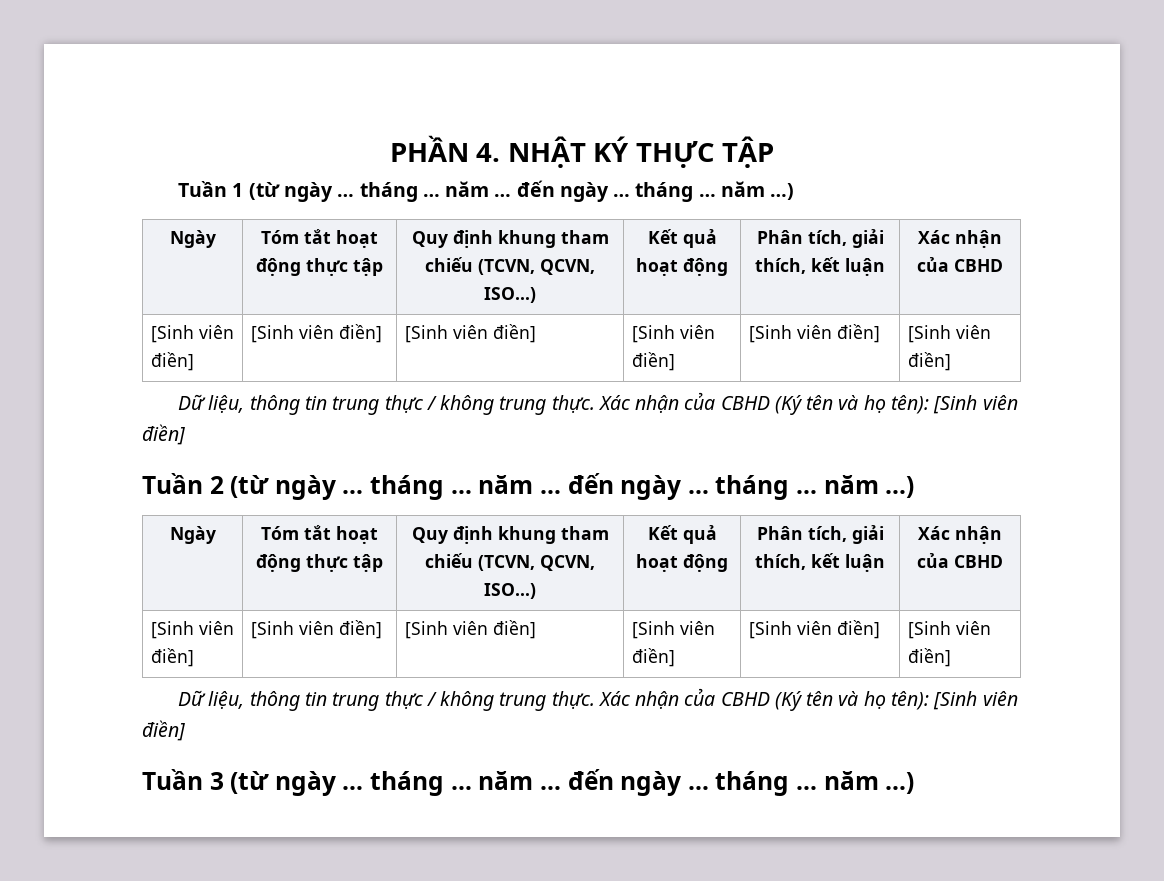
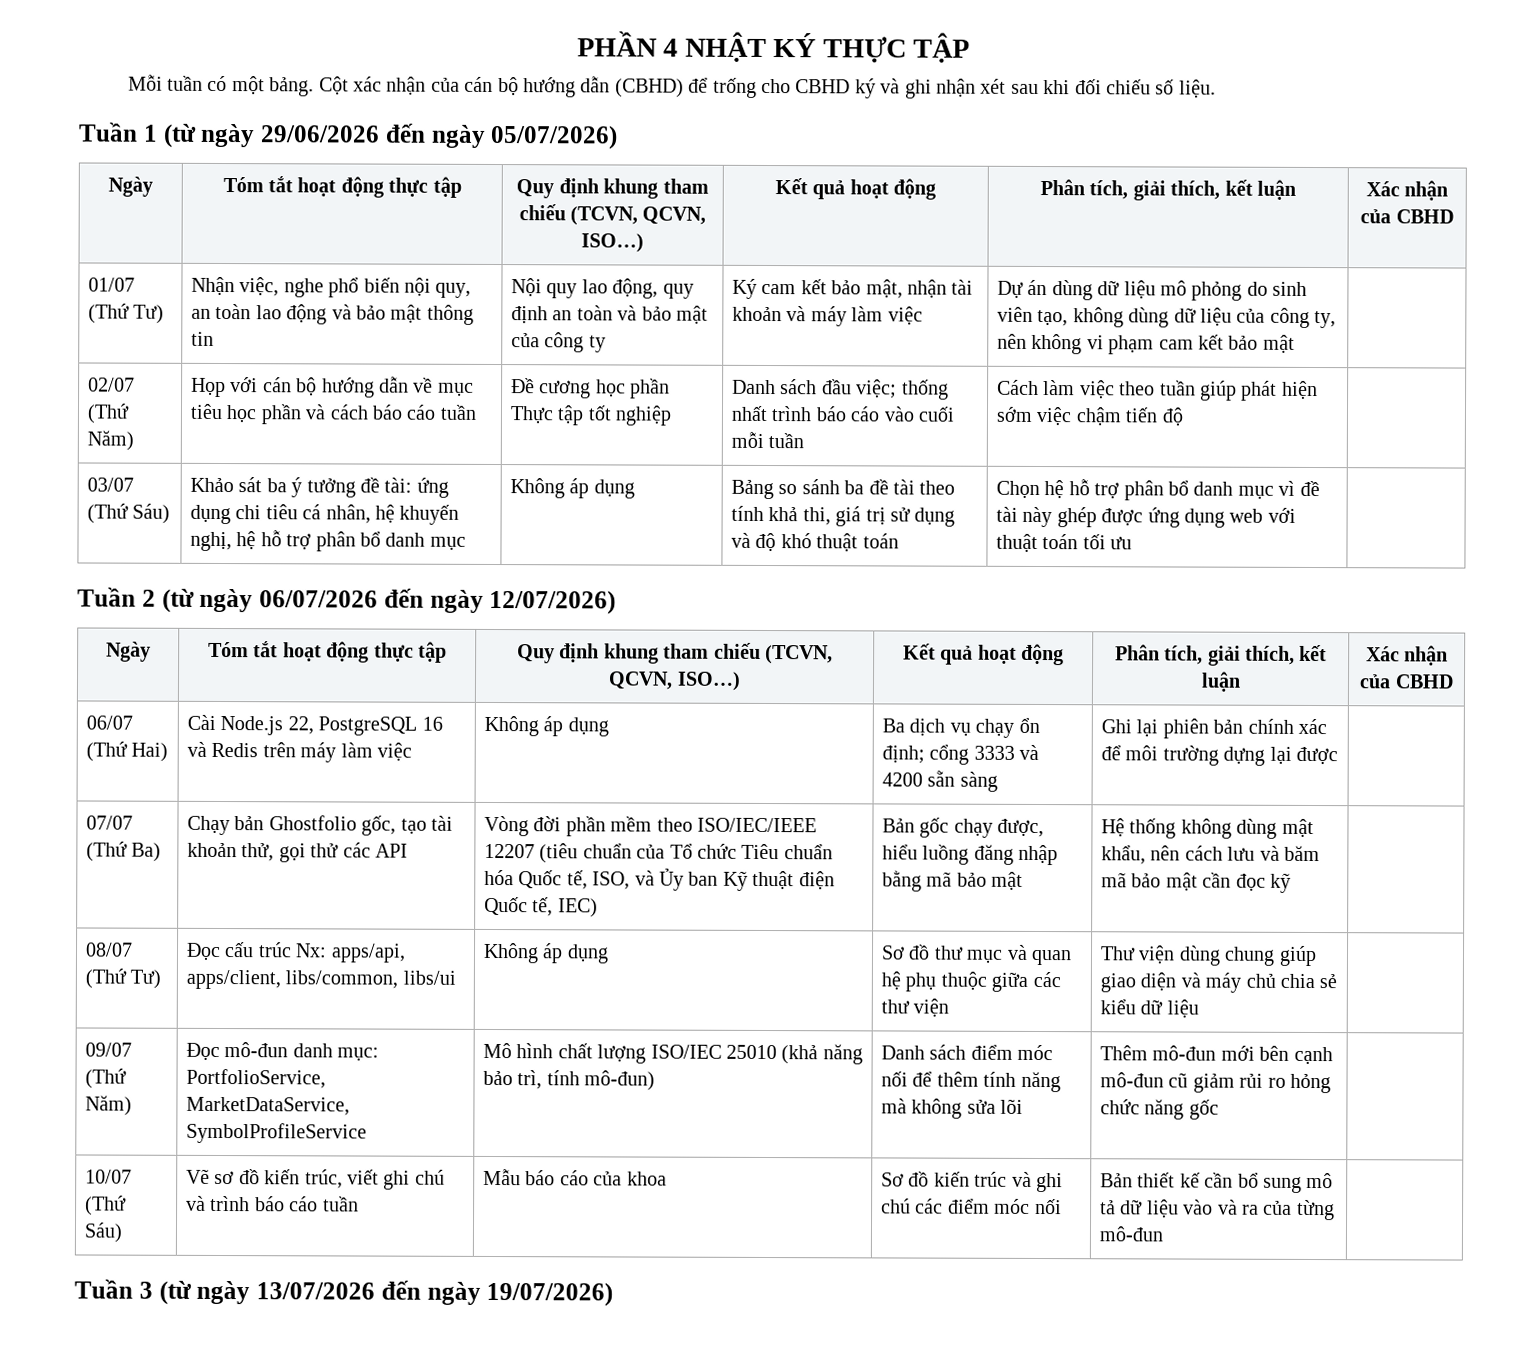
- PHẦN 4. NHẬT KÝ THỰC TẬP
+ PHẦN 4 NHẬT KÝ THỰC TẬP
- Tuần 1 (từ ngày … tháng … năm … đến ngày … tháng … năm …)
+ Mỗi tuần có một bảng. Cột xác nhận của cán bộ hướng dẫn (CBHD) để trống cho CBHD ký và ghi nhận xét sau khi đối chiếu số liệu.
+ Tuần 1 (từ ngày 29/06/2026 đến ngày 05/07/2026)
  Ngày | Tóm tắt hoạt động thực tập | Quy định khung tham chiếu (TCVN, QCVN, ISO…) | Kết quả hoạt động | Phân tích, giải thích, kết luận | Xác nhận của CBHD
- [Sinh viên điền] | [Sinh viên điền] | [Sinh viên điền] | [Sinh viên điền] | [Sinh viên điền] | [Sinh viên điền]
- Dữ liệu, thông tin trung thực / không trung thực. Xác nhận của CBHD (Ký tên và họ tên): [Sinh viên điền]
- Tuần 2 (từ ngày … tháng … năm … đến ngày … tháng … năm …)
+ 01/07 (Thứ Tư) | Nhận việc, nghe phổ biến nội quy, an toàn lao động và bảo mật thông tin | Nội quy lao động, quy định an toàn và bảo mật của công ty | Ký cam kết bảo mật, nhận tài khoản và máy làm việc | Dự án dùng dữ liệu mô phỏng do sinh viên tạo, không dùng dữ liệu của công ty, nên không vi phạm cam kết bảo mật |
+ 02/07 (Thứ Năm) | Họp với cán bộ hướng dẫn về mục tiêu học phần và cách báo cáo tuần | Đề cương học phần Thực tập tốt nghiệp | Danh sách đầu việc; thống nhất trình báo cáo vào cuối mỗi tuần | Cách làm việc theo tuần giúp phát hiện sớm việc chậm tiến độ |
+ 03/07 (Thứ Sáu) | Khảo sát ba ý tưởng đề tài: ứng dụng chi tiêu cá nhân, hệ khuyến nghị, hệ hỗ trợ phân bổ danh mục | Không áp dụng | Bảng so sánh ba đề tài theo tính khả thi, giá trị sử dụng và độ khó thuật toán | Chọn hệ hỗ trợ phân bổ danh mục vì đề tài này ghép được ứng dụng web với thuật toán tối ưu |
+ Tuần 2 (từ ngày 06/07/2026 đến ngày 12/07/2026)
  Ngày | Tóm tắt hoạt động thực tập | Quy định khung tham chiếu (TCVN, QCVN, ISO…) | Kết quả hoạt động | Phân tích, giải thích, kết luận | Xác nhận của CBHD
- [Sinh viên điền] | [Sinh viên điền] | [Sinh viên điền] | [Sinh viên điền] | [Sinh viên điền] | [Sinh viên điền]
- Dữ liệu, thông tin trung thực / không trung thực. Xác nhận của CBHD (Ký tên và họ tên): [Sinh viên điền]
- Tuần 3 (từ ngày … tháng … năm … đến ngày … tháng … năm …)
+ 06/07 (Thứ Hai) | Cài Node.js 22, PostgreSQL 16 và Redis trên máy làm việc | Không áp dụng | Ba dịch vụ chạy ổn định; cổng 3333 và 4200 sẵn sàng | Ghi lại phiên bản chính xác để môi trường dựng lại được |
+ 07/07 (Thứ Ba) | Chạy bản Ghostfolio gốc, tạo tài khoản thử, gọi thử các API | Vòng đời phần mềm theo ISO/IEC/IEEE 12207 (tiêu chuẩn của Tổ chức Tiêu chuẩn hóa Quốc tế, ISO, và Ủy ban Kỹ thuật điện Quốc tế, IEC) | Bản gốc chạy được, hiểu luồng đăng nhập bằng mã bảo mật | Hệ thống không dùng mật khẩu, nên cách lưu và băm mã bảo mật cần đọc kỹ |
+ 08/07 (Thứ Tư) | Đọc cấu trúc Nx: apps/api, apps/client, libs/common, libs/ui | Không áp dụng | Sơ đồ thư mục và quan hệ phụ thuộc giữa các thư viện | Thư viện dùng chung giúp giao diện và máy chủ chia sẻ kiểu dữ liệu |
+ 09/07 (Thứ Năm) | Đọc mô-đun danh mục: PortfolioService, MarketDataService, SymbolProfileService | Mô hình chất lượng ISO/IEC 25010 (khả năng bảo trì, tính mô-đun) | Danh sách điểm móc nối để thêm tính năng mà không sửa lõi | Thêm mô-đun mới bên cạnh mô-đun cũ giảm rủi ro hỏng chức năng gốc |
+ 10/07 (Thứ Sáu) | Vẽ sơ đồ kiến trúc, viết ghi chú và trình báo cáo tuần | Mẫu báo cáo của khoa | Sơ đồ kiến trúc và ghi chú các điểm móc nối | Bản thiết kế cần bổ sung mô tả dữ liệu vào và ra của từng mô-đun |
+ Tuần 3 (từ ngày 13/07/2026 đến ngày 19/07/2026)

